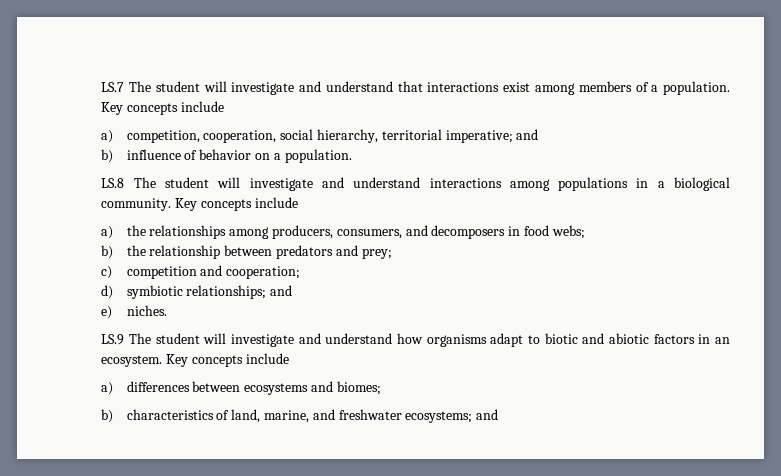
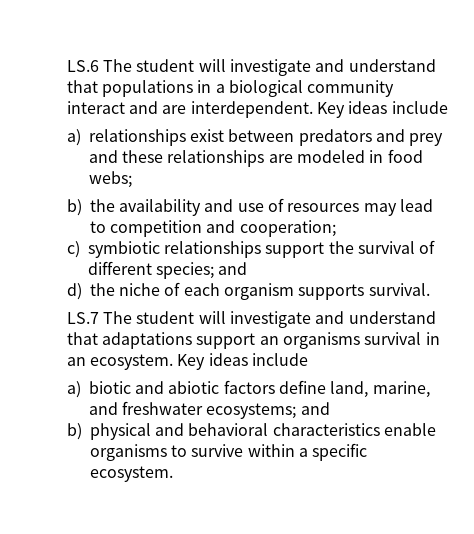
+ LS.6 The student will investigate and understand that populations in a biological community interact and are interdependent. Key ideas include
+ a) relationships exist between predators and prey and these relationships are modeled in food webs;
+ b) the availability and use of resources may lead to competition and cooperation;
+ c) symbiotic relationships support the survival of different species; and
+ d) the niche of each organism supports survival.
- LS.7 The student will investigate and understand that interactions exist among members of a population. Key concepts include
- a) competition, cooperation, social hierarchy, territorial imperative; and
- b) influence of behavior on a population.
- LS.8 The student will investigate and understand interactions among populations in a biological community. Key concepts include
- a) the relationships among producers, consumers, and decomposers in food webs;
- b) the relationship between predators and prey;
- c) competition and cooperation;
- d) symbiotic relationships; and
- e) niches.
- LS.9 The student will investigate and understand how organisms adapt to biotic and abiotic factors in an ecosystem. Key concepts include
- a) differences between ecosystems and biomes;
- b) characteristics of land, marine, and freshwater ecosystems; and
+ LS.7 The student will investigate and understand that adaptations support an organisms survival in an ecosystem. Key ideas include
+ a) biotic and abiotic factors define land, marine, and freshwater ecosystems; and
+ b) physical and behavioral characteristics enable organisms to survive within a specific ecosystem.

